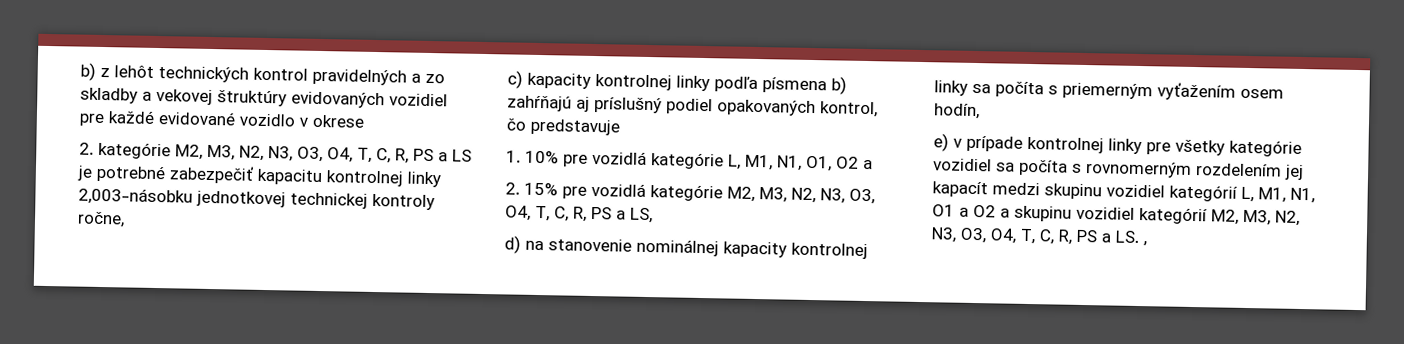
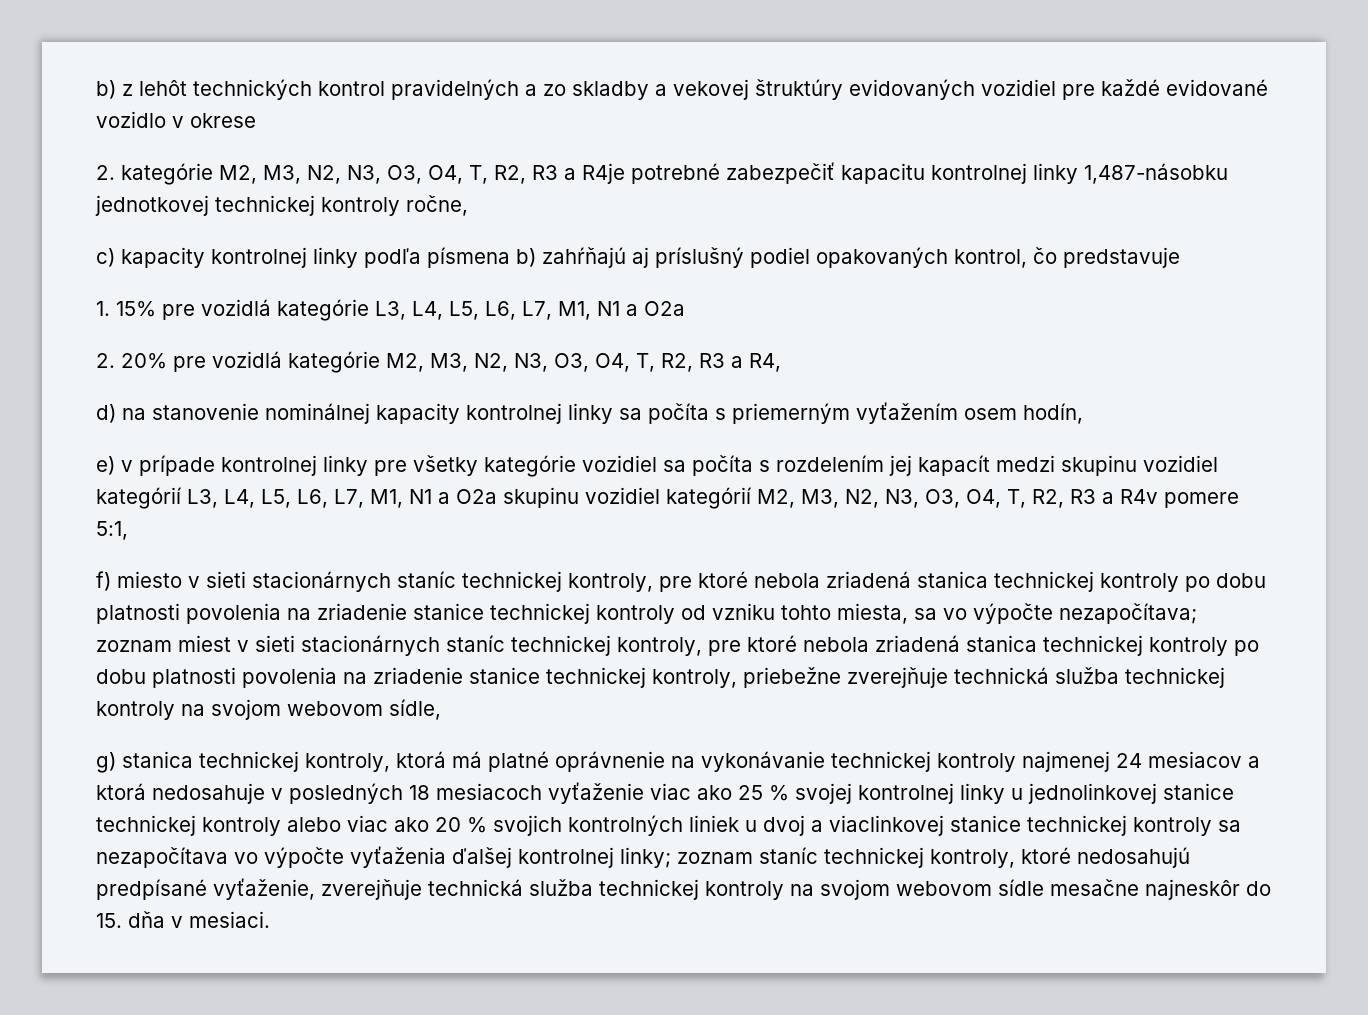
- 2. kategórie M2, M3, N2, N3, O3, O4, T, C, R, PS a LS je potrebné zabezpečiť kapacitu kontrolnej linky 2,003-násobku jednotkovej technickej kontroly ročne,
+ 2. kategórie M2, M3, N2, N3, O3, O4, T, R2, R3 a R4je potrebné zabezpečiť kapacitu kontrolnej linky 1,487-násobku jednotkovej technickej kontroly ročne,
- 1. 10% pre vozidlá kategórie L, M1, N1, O1, O2 a
- 2. 15% pre vozidlá kategórie M2, M3, N2, N3, O3, O4, T, C, R, PS a LS,
+ 1. 15% pre vozidlá kategórie L3, L4, L5, L6, L7, M1, N1 a O2a
+ 2. 20% pre vozidlá kategórie M2, M3, N2, N3, O3, O4, T, R2, R3 a R4,
- e) v prípade kontrolnej linky pre všetky kategórie vozidiel sa počíta s rovnomerným rozdelením jej kapacít medzi skupinu vozidiel kategórií L, M1, N1, O1 a O2 a skupinu vozidiel kategórií M2, M3, N2, N3, O3, O4, T, C, R, PS a LS. ,
+ e) v prípade kontrolnej linky pre všetky kategórie vozidiel sa počíta s rozdelením jej kapacít medzi skupinu vozidiel kategórií L3, L4, L5, L6, L7, M1, N1 a O2a skupinu vozidiel kategórií M2, M3, N2, N3, O3, O4, T, R2, R3 a R4v pomere 5:1,
+ f) miesto v sieti stacionárnych staníc technickej kontroly, pre ktoré nebola zriadená stanica technickej kontroly po dobu platnosti povolenia na zriadenie stanice technickej kontroly od vzniku tohto miesta, sa vo výpočte nezapočítava; zoznam miest v sieti stacionárnych staníc technickej kontroly, pre ktoré nebola zriadená stanica technickej kontroly po dobu platnosti povolenia na zriadenie stanice technickej kontroly, priebežne zverejňuje technická služba technickej kontroly na svojom webovom sídle,
+ g) stanica technickej kontroly, ktorá má platné oprávnenie na vykonávanie technickej kontroly najmenej 24 mesiacov a ktorá nedosahuje v posledných 18 mesiacoch vyťaženie viac ako 25 % svojej kontrolnej linky u jednolinkovej stanice technickej kontroly alebo viac ako 20 % svojich kontrolných liniek u dvoj a viaclinkovej stanice technickej kontroly sa nezapočítava vo výpočte vyťaženia ďalšej kontrolnej linky; zoznam staníc technickej kontroly, ktoré nedosahujú predpísané vyťaženie, zverejňuje technická služba technickej kontroly na svojom webovom sídle mesačne najneskôr do 15. dňa v mesiaci.

